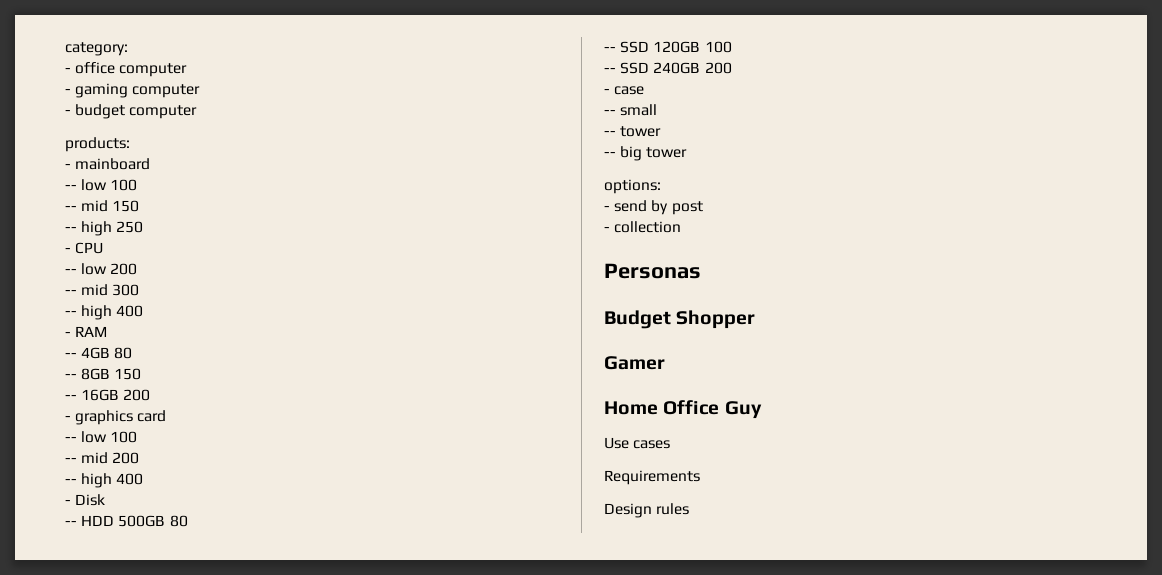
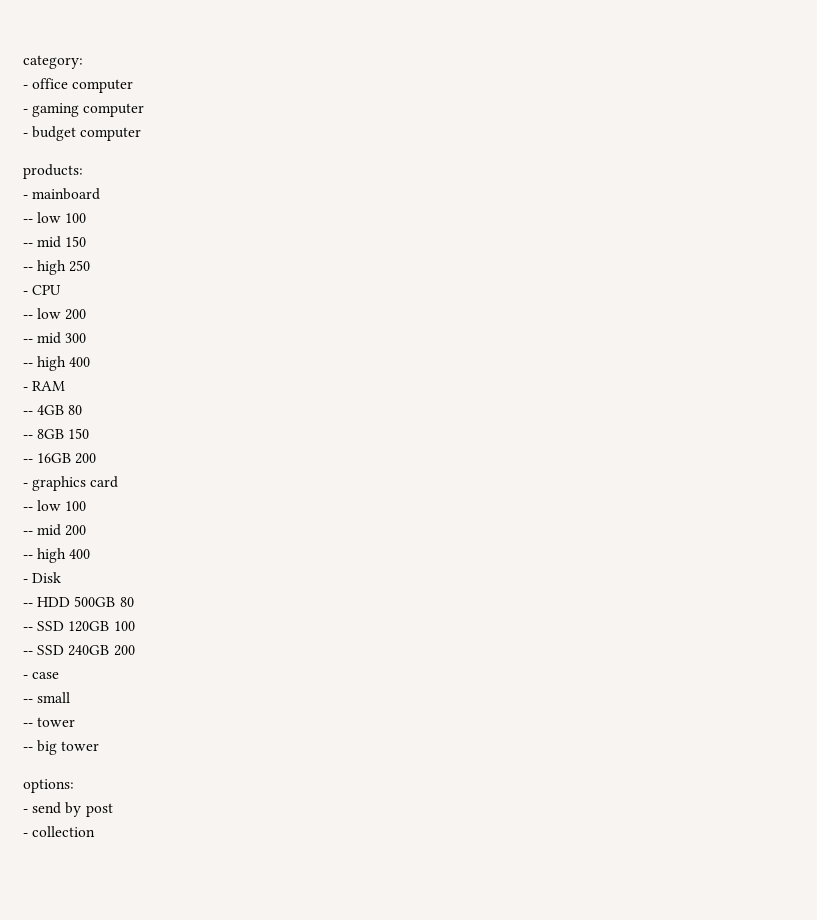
- Personas
- Budget Shopper
- Gamer
- Home Office Guy
- Use cases
- Requirements
- Design rules

